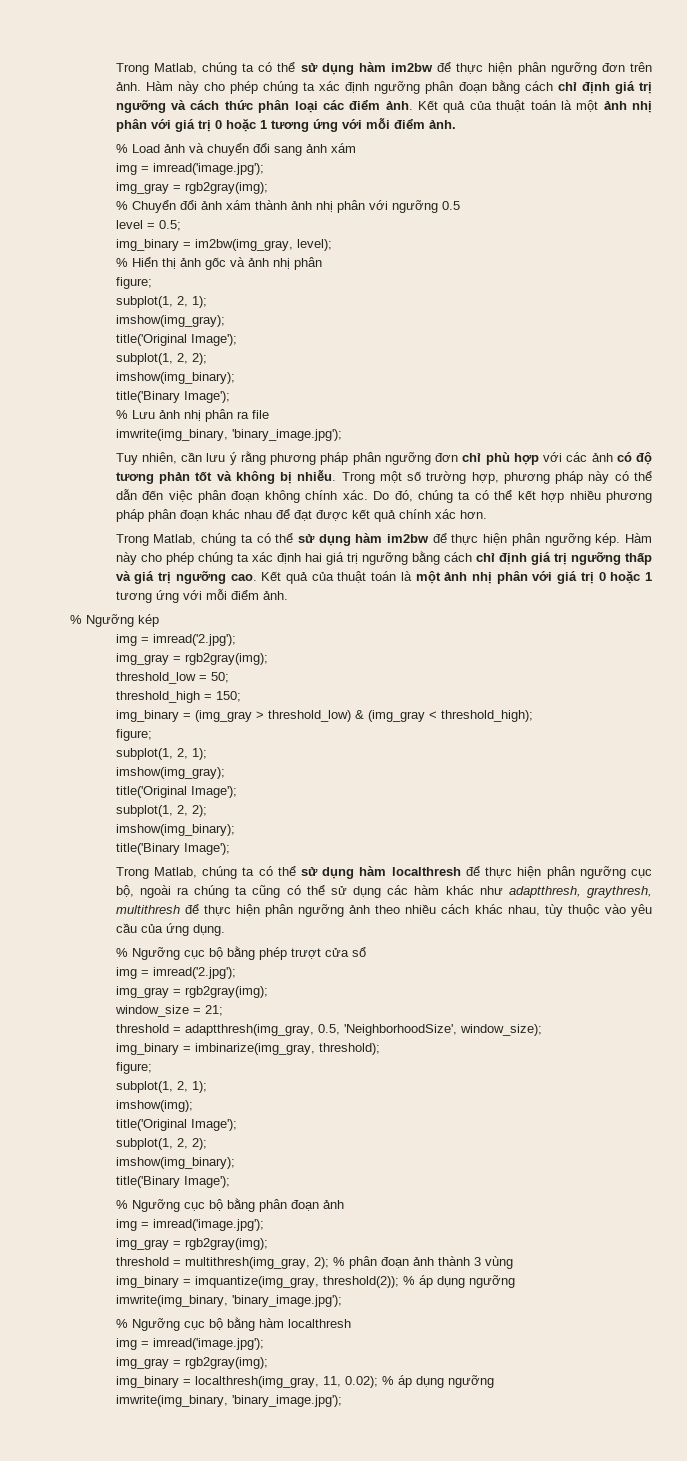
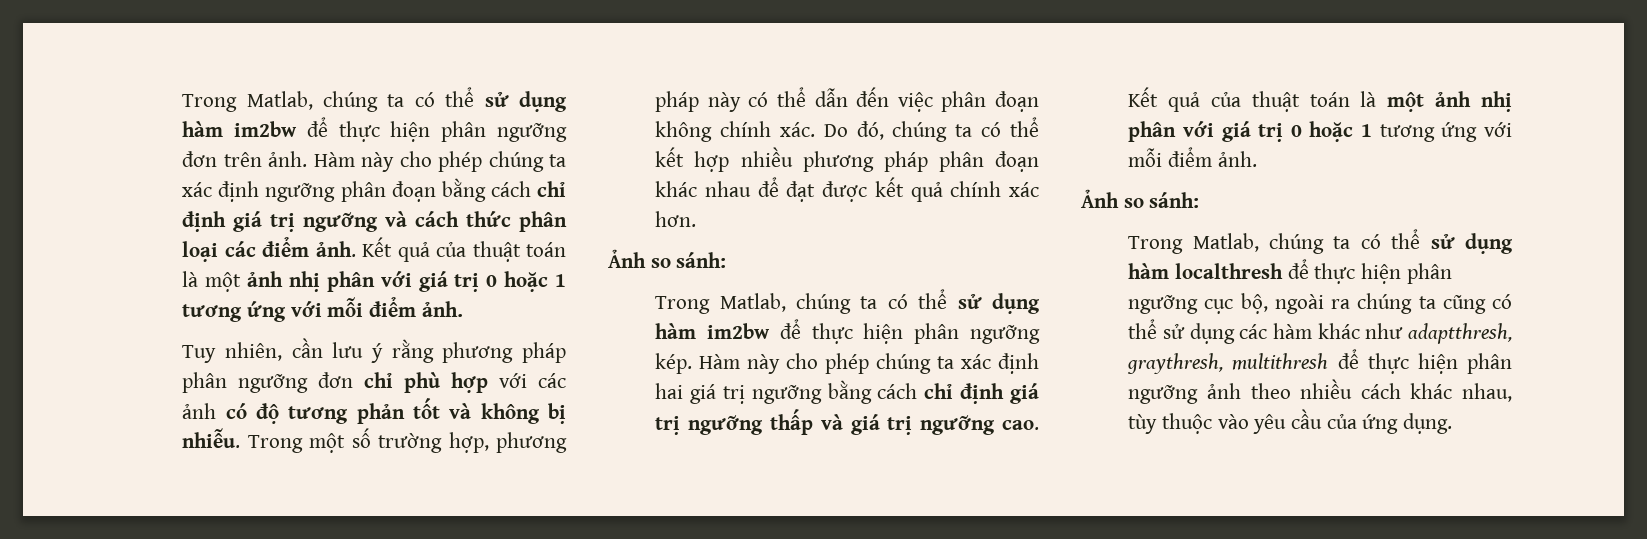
- % Load ảnh và chuyển đổi sang ảnh xám
- img = imread('image.jpg');
- img_gray = rgb2gray(img);
- % Chuyển đổi ảnh xám thành ảnh nhị phân với ngưỡng 0.5
- level = 0.5;
- img_binary = im2bw(img_gray, level);
- % Hiển thị ảnh gốc và ảnh nhị phân
- figure;
- subplot(1, 2, 1);
- imshow(img_gray);
- title('Original Image');
- subplot(1, 2, 2);
- imshow(img_binary);
- title('Binary Image');
- % Lưu ảnh nhị phân ra file
- imwrite(img_binary, 'binary_image.jpg');
  Do đó, chúng ta có thể kết hợp nhiều phương pháp phân đoạn khác nhau để đạt được kết quả chính xác hơn.
+ Ảnh so sánh:
  Hàm này cho phép chúng ta xác định hai giá trị ngưỡng bằng cách chỉ định giá trị ngưỡng thấp và giá trị ngưỡng cao. Kết quả của thuật toán là một ảnh nhị phân với giá trị 0 hoặc 1 tương ứng với mỗi điểm ảnh.
- % Ngưỡng kép
- img = imread('2.jpg');
- img_gray = rgb2gray(img);
- threshold_low = 50;
- threshold_high = 150;
- img_binary = (img_gray > threshold_low) & (img_gray < threshold_high);
- figure;
- subplot(1, 2, 1);
- imshow(img_gray);
- title('Original Image');
- subplot(1, 2, 2);
- imshow(img_binary);
- title('Binary Image');
+ Ảnh so sánh:
- % Ngưỡng cục bộ bằng phép trượt cửa sổ
- img = imread('2.jpg');
- img_gray = rgb2gray(img);
- window_size = 21;
- threshold = adaptthresh(img_gray, 0.5, 'NeighborhoodSize', window_size);
- img_binary = imbinarize(img_gray, threshold);
- figure;
- subplot(1, 2, 1);
- imshow(img);
- title('Original Image');
- subplot(1, 2, 2);
- imshow(img_binary);
- title('Binary Image');
- % Ngưỡng cục bộ bằng phân đoạn ảnh
- img = imread('image.jpg');
- img_gray = rgb2gray(img);
- threshold = multithresh(img_gray, 2); % phân đoạn ảnh thành 3 vùng
- img_binary = imquantize(img_gray, threshold(2)); % áp dụng ngưỡng
- imwrite(img_binary, 'binary_image.jpg');
- % Ngưỡng cục bộ bằng hàm localthresh
- img = imread('image.jpg');
- img_gray = rgb2gray(img);
- img_binary = localthresh(img_gray, 11, 0.02); % áp dụng ngưỡng
- imwrite(img_binary, 'binary_image.jpg');

